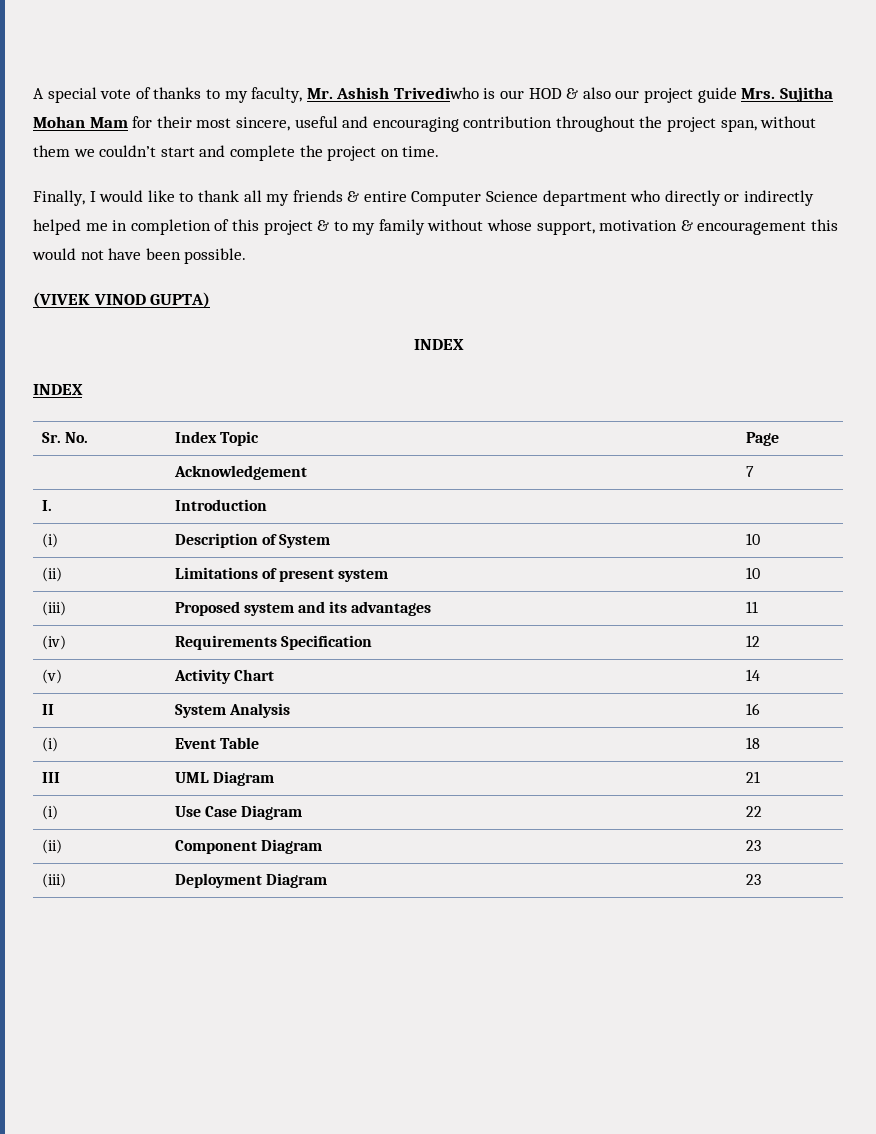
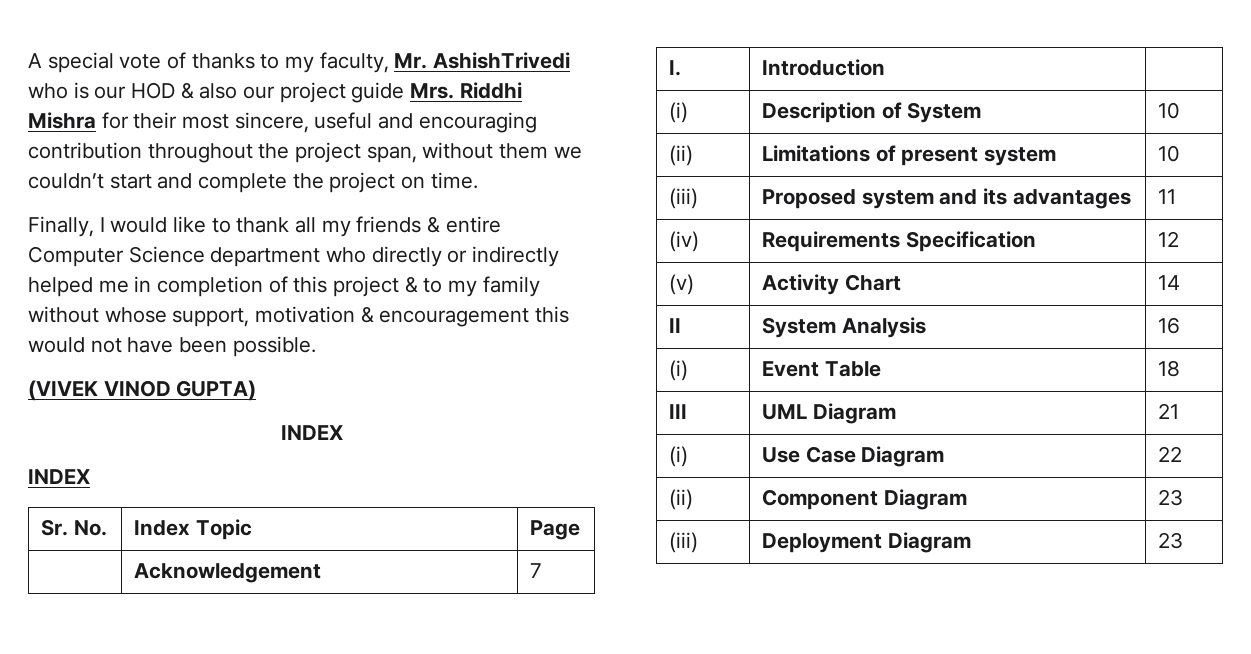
- A special vote of thanks to my faculty, Mr. Ashish Trivediwho is our HOD & also our project guide Mrs. Sujitha Mohan Mam for their most sincere, useful and encouraging contribution throughout the project span, without them we couldn’t start and complete the project on time.
+ A special vote of thanks to my faculty, Mr. AshishTrivedi who is our HOD & also our project guide Mrs. Riddhi Mishra for their most sincere, useful and encouraging contribution throughout the project span, without them we couldn’t start and complete the project on time.

